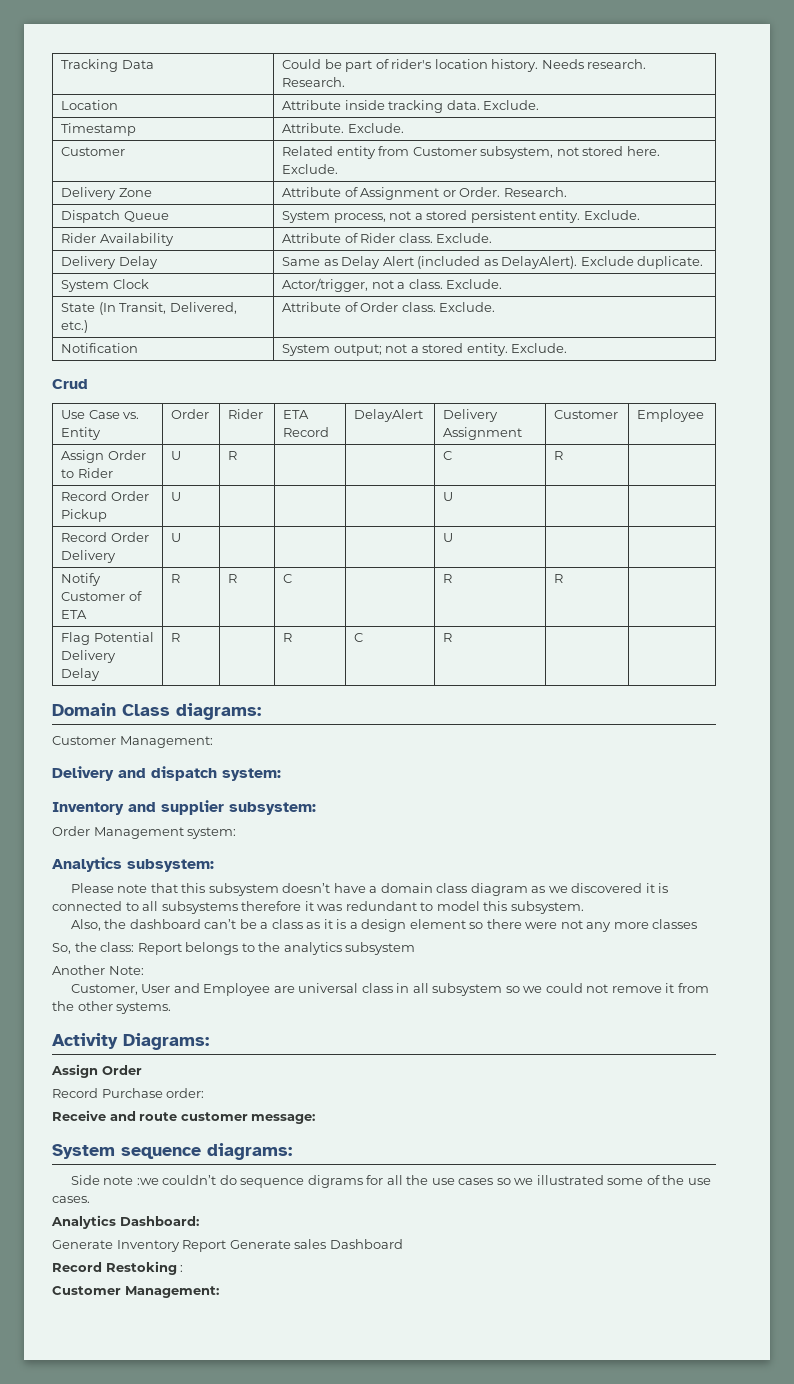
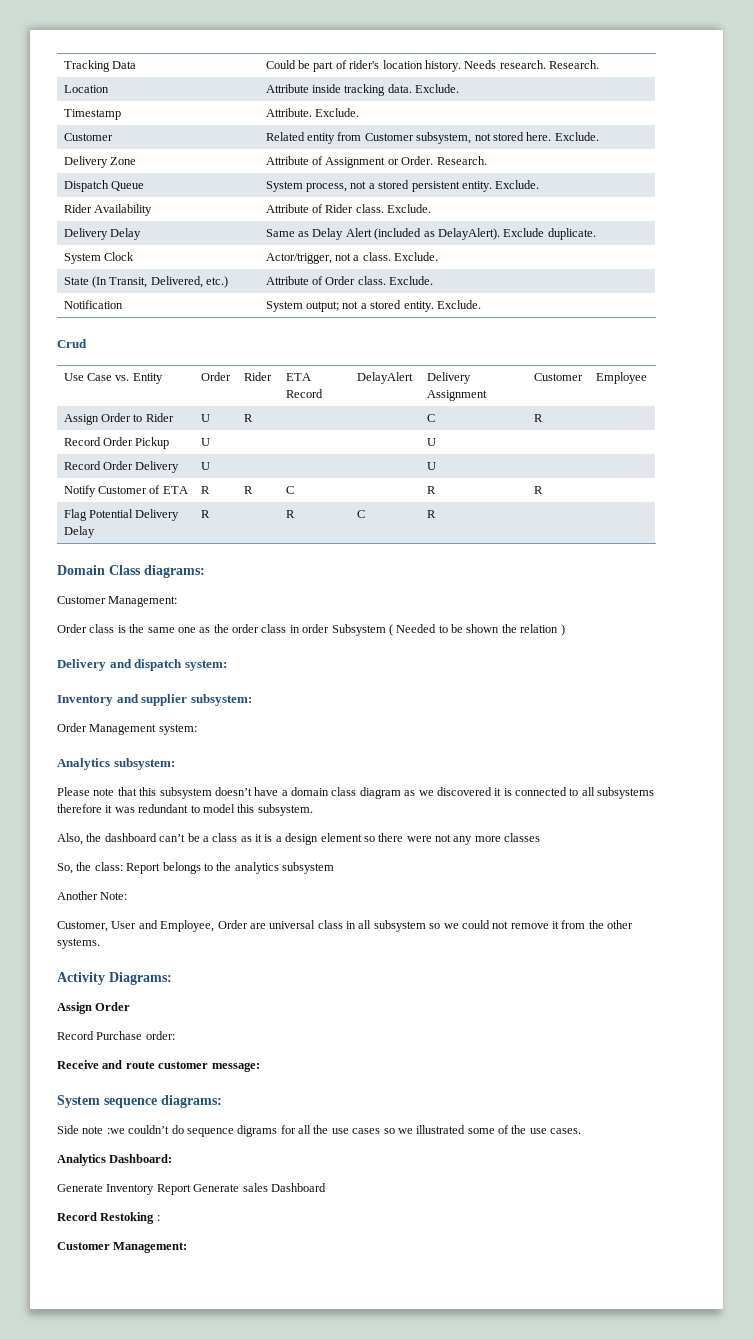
+ Order class is the same one as the order class in order Subsystem ( Needed to be shown the relation )
- Customer, User and Employee are universal class in all subsystem so we could not remove it from the other systems.
+ Customer, User and Employee, Order are universal class in all subsystem so we could not remove it from the other systems.

